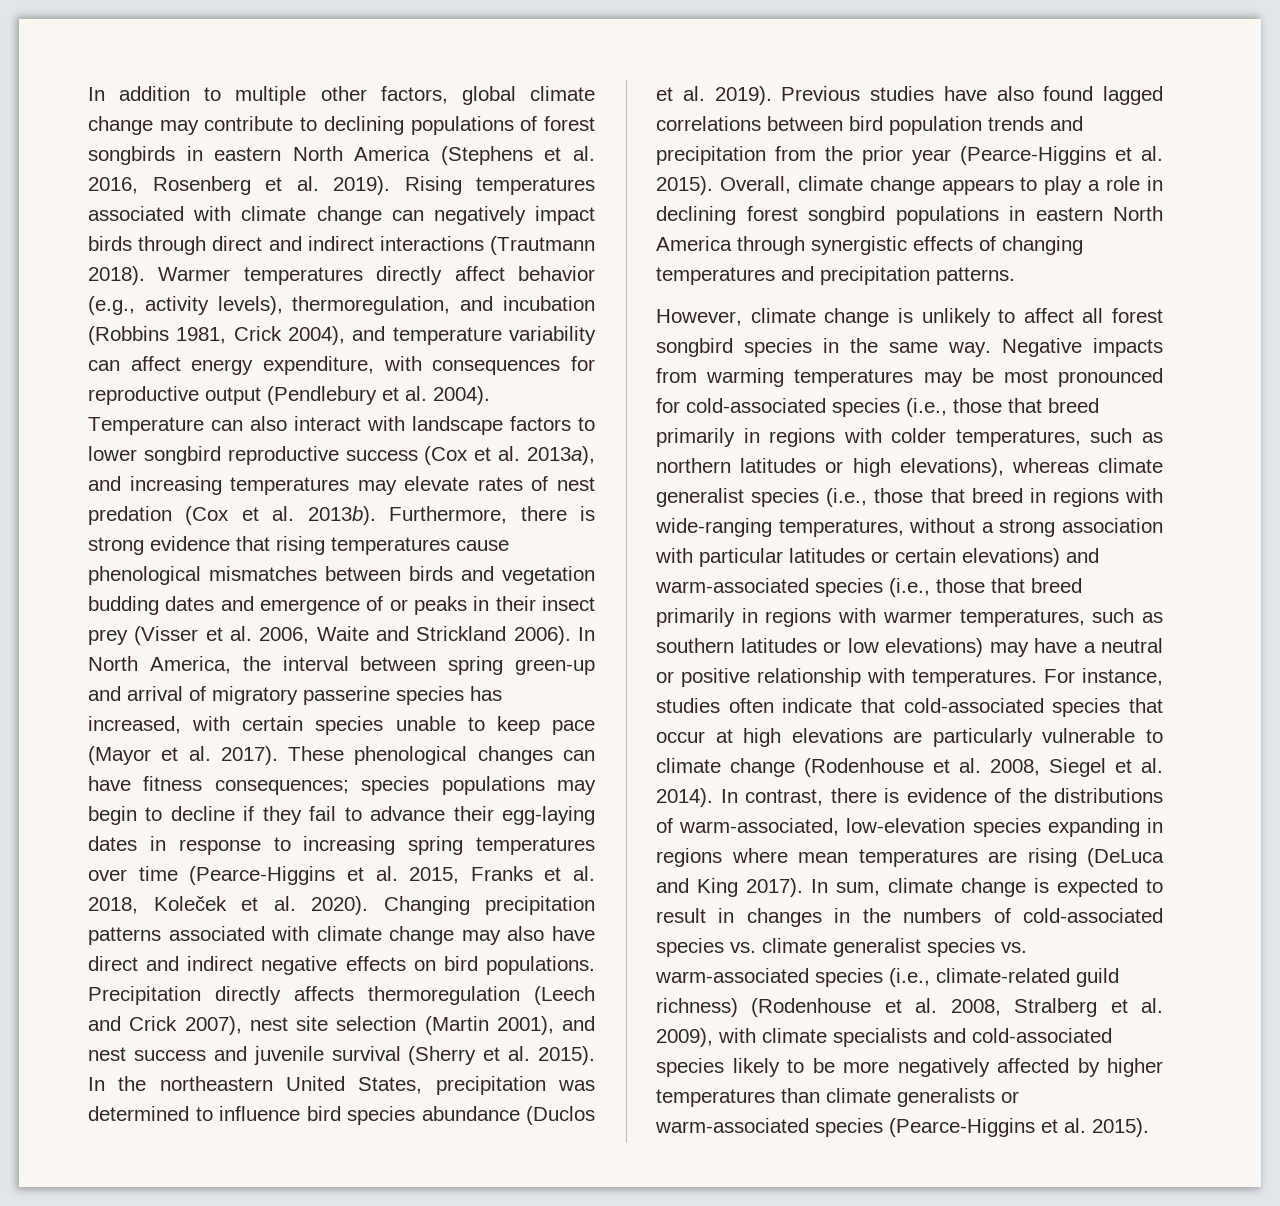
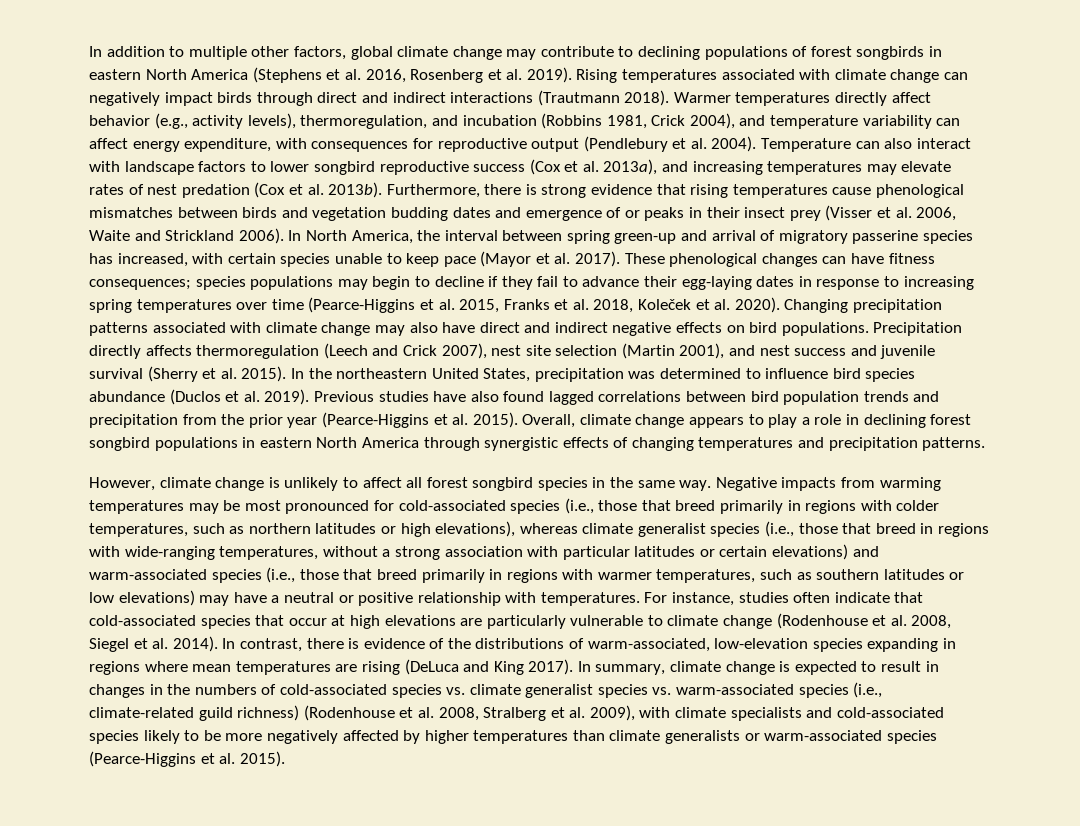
- In sum, climate change is expected to result in changes in the numbers of cold-associated species vs. climate generalist species vs. warm-associated species (i.e., climate-related guild richness) (Rodenhouse et al. 2008, Stralberg et al. 2009), with climate specialists and cold-associated species likely to be more negatively affected by higher temperatures than climate generalists or warm-associated species (Pearce-Higgins et al. 2015).
+ In summary, climate change is expected to result in changes in the numbers of cold-associated species vs. climate generalist species vs. warm-associated species (i.e., climate-related guild richness) (Rodenhouse et al. 2008, Stralberg et al. 2009), with climate specialists and cold-associated species likely to be more negatively affected by higher temperatures than climate generalists or warm-associated species (Pearce-Higgins et al. 2015).

